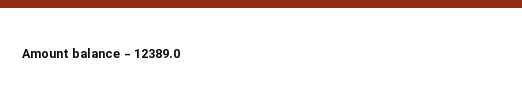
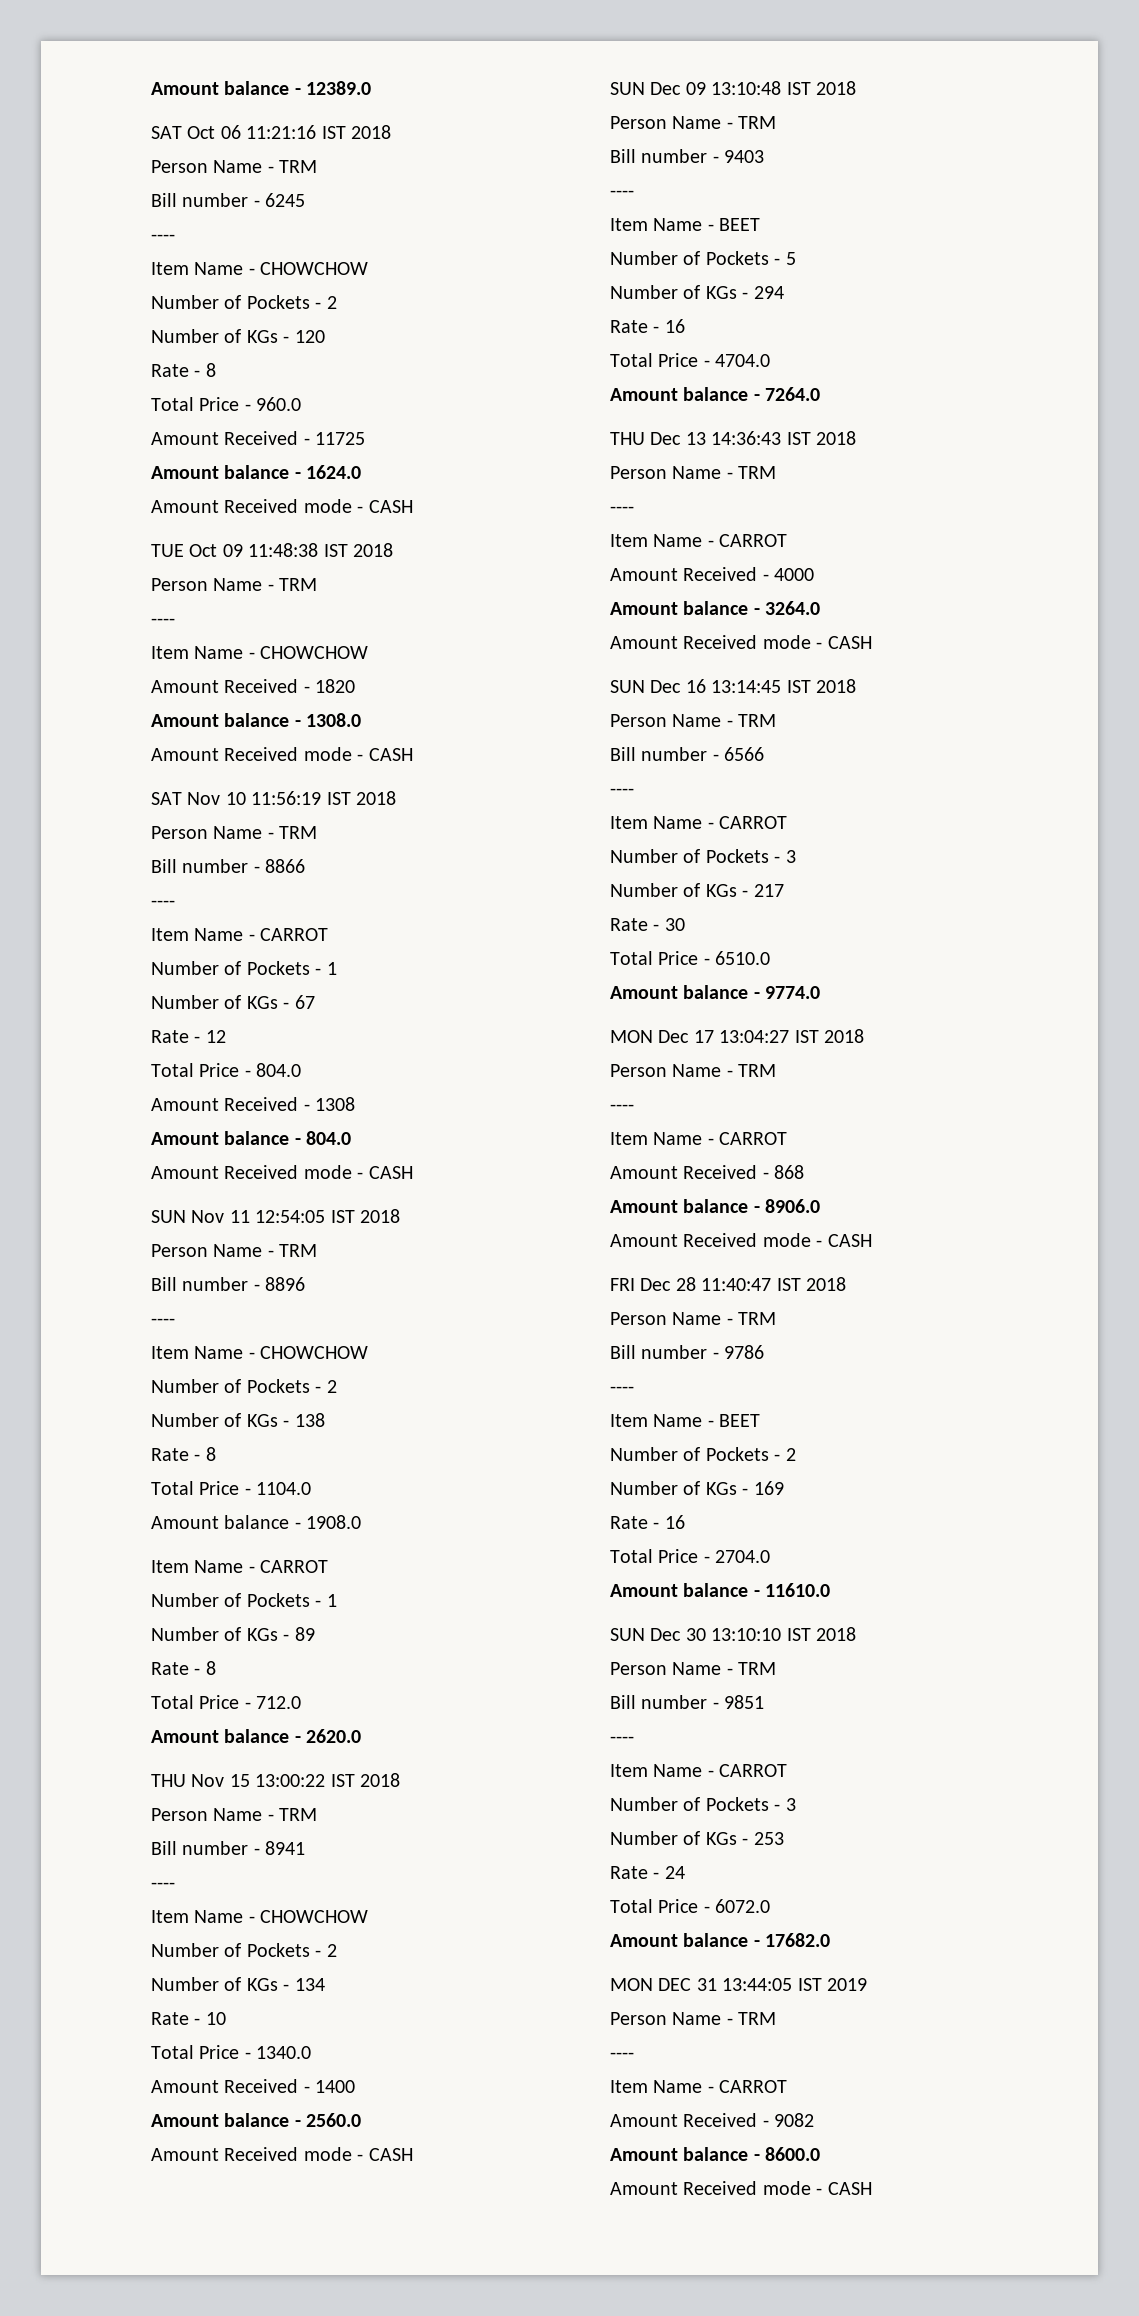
+ SAT Oct 06 11:21:16 IST 2018
+ Person Name - TRM
+ Bill number - 6245
+ ----
+ Item Name - CHOWCHOW
+ Number of Pockets - 2
+ Number of KGs - 120
+ Rate - 8
+ Total Price - 960.0
+ Amount Received - 11725
+ Amount balance - 1624.0
+ Amount Received mode - CASH
+ TUE Oct 09 11:48:38 IST 2018
+ Person Name - TRM
+ ----
+ Item Name - CHOWCHOW
+ Amount Received - 1820
+ Amount balance - 1308.0
+ Amount Received mode - CASH
+ SAT Nov 10 11:56:19 IST 2018
+ Person Name - TRM
+ Bill number - 8866
+ ----
+ Item Name - CARROT
+ Number of Pockets - 1
+ Number of KGs - 67
+ Rate - 12
+ Total Price - 804.0
+ Amount Received - 1308
+ Amount balance - 804.0
+ Amount Received mode - CASH
+ SUN Nov 11 12:54:05 IST 2018
+ Person Name - TRM
+ Bill number - 8896
+ ----
+ Item Name - CHOWCHOW
+ Number of Pockets - 2
+ Number of KGs - 138
+ Rate - 8
+ Total Price - 1104.0
+ Amount balance - 1908.0
+ Item Name - CARROT
+ Number of Pockets - 1
+ Number of KGs - 89
+ Rate - 8
+ Total Price - 712.0
+ Amount balance - 2620.0
+ THU Nov 15 13:00:22 IST 2018
+ Person Name - TRM
+ Bill number - 8941
+ ----
+ Item Name - CHOWCHOW
+ Number of Pockets - 2
+ Number of KGs - 134
+ Rate - 10
+ Total Price - 1340.0
+ Amount Received - 1400
+ Amount balance - 2560.0
+ Amount Received mode - CASH
+ SUN Dec 09 13:10:48 IST 2018
+ Person Name - TRM
+ Bill number - 9403
+ ----
+ Item Name - BEET
+ Number of Pockets - 5
+ Number of KGs - 294
+ Rate - 16
+ Total Price - 4704.0
+ Amount balance - 7264.0
+ THU Dec 13 14:36:43 IST 2018
+ Person Name - TRM
+ ----
+ Item Name - CARROT
+ Amount Received - 4000
+ Amount balance - 3264.0
+ Amount Received mode - CASH
+ SUN Dec 16 13:14:45 IST 2018
+ Person Name - TRM
+ Bill number - 6566
+ ----
+ Item Name - CARROT
+ Number of Pockets - 3
+ Number of KGs - 217
+ Rate - 30
+ Total Price - 6510.0
+ Amount balance - 9774.0
+ MON Dec 17 13:04:27 IST 2018
+ Person Name - TRM
+ ----
+ Item Name - CARROT
+ Amount Received - 868
+ Amount balance - 8906.0
+ Amount Received mode - CASH
+ FRI Dec 28 11:40:47 IST 2018
+ Person Name - TRM
+ Bill number - 9786
+ ----
+ Item Name - BEET
+ Number of Pockets - 2
+ Number of KGs - 169
+ Rate - 16
+ Total Price - 2704.0
+ Amount balance - 11610.0
+ SUN Dec 30 13:10:10 IST 2018
+ Person Name - TRM
+ Bill number - 9851
+ ----
+ Item Name - CARROT
+ Number of Pockets - 3
+ Number of KGs - 253
+ Rate - 24
+ Total Price - 6072.0
+ Amount balance - 17682.0
+ MON DEC 31 13:44:05 IST 2019
+ Person Name - TRM
+ ----
+ Item Name - CARROT
+ Amount Received - 9082
+ Amount balance - 8600.0
+ Amount Received mode - CASH

